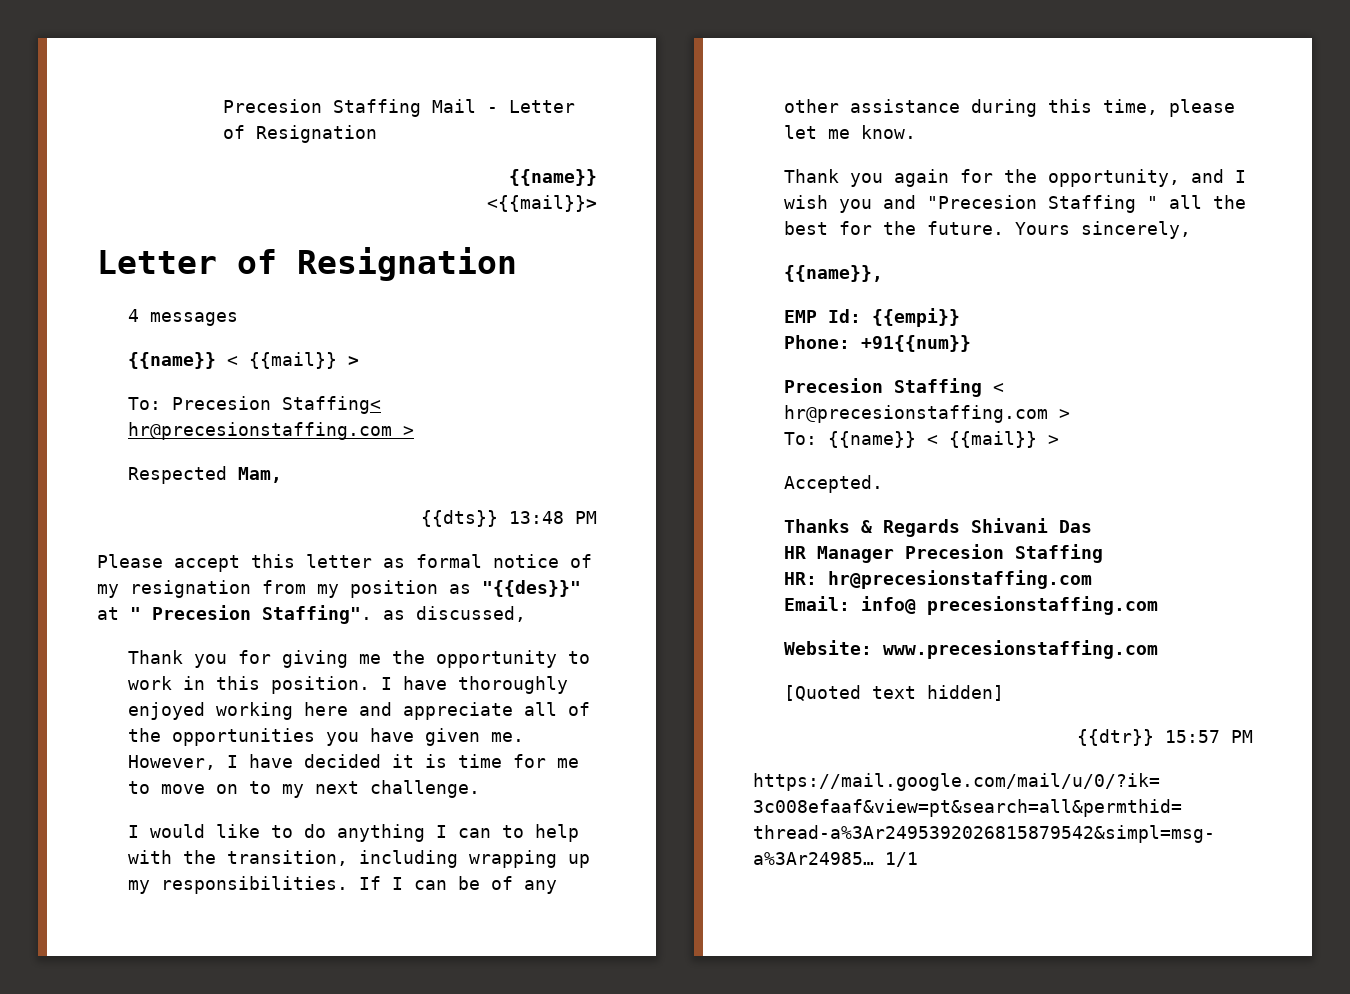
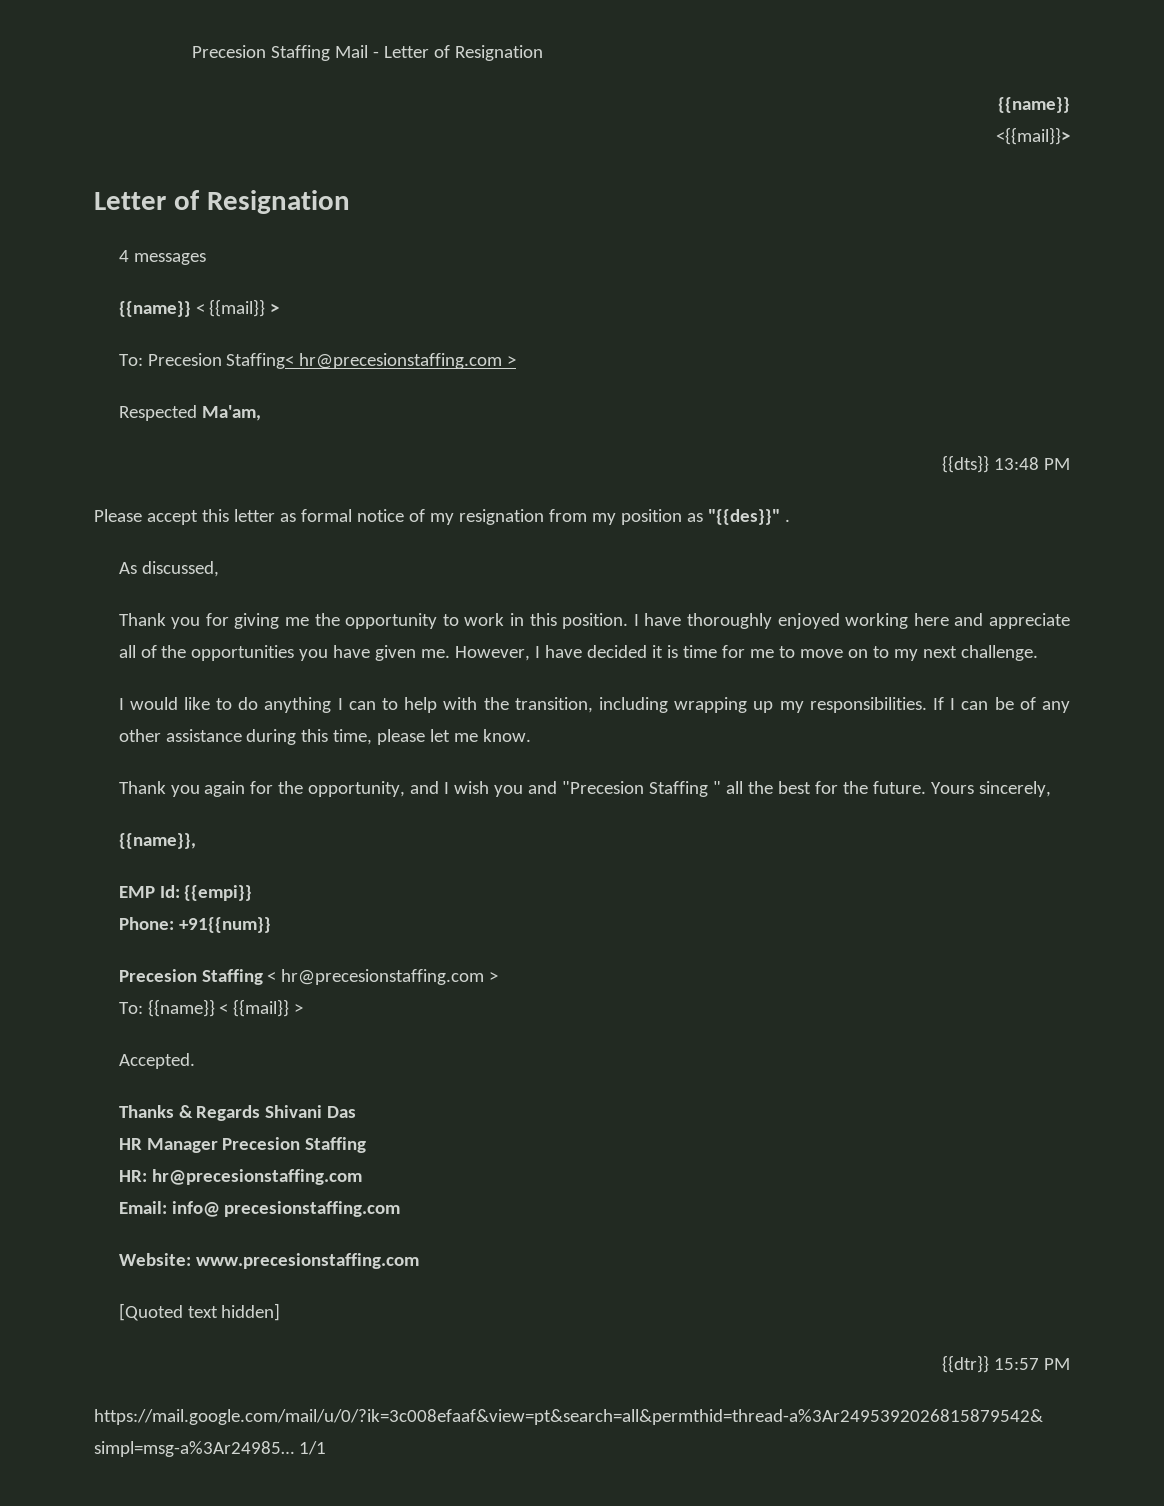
- Respected Mam,
+ Respected Ma'am,
- Please accept this letter as formal notice of my resignation from my position as "{{des}}" at " Precesion Staffing". as discussed,
+ Please accept this letter as formal notice of my resignation from my position as "{{des}}" .
+ As discussed,

